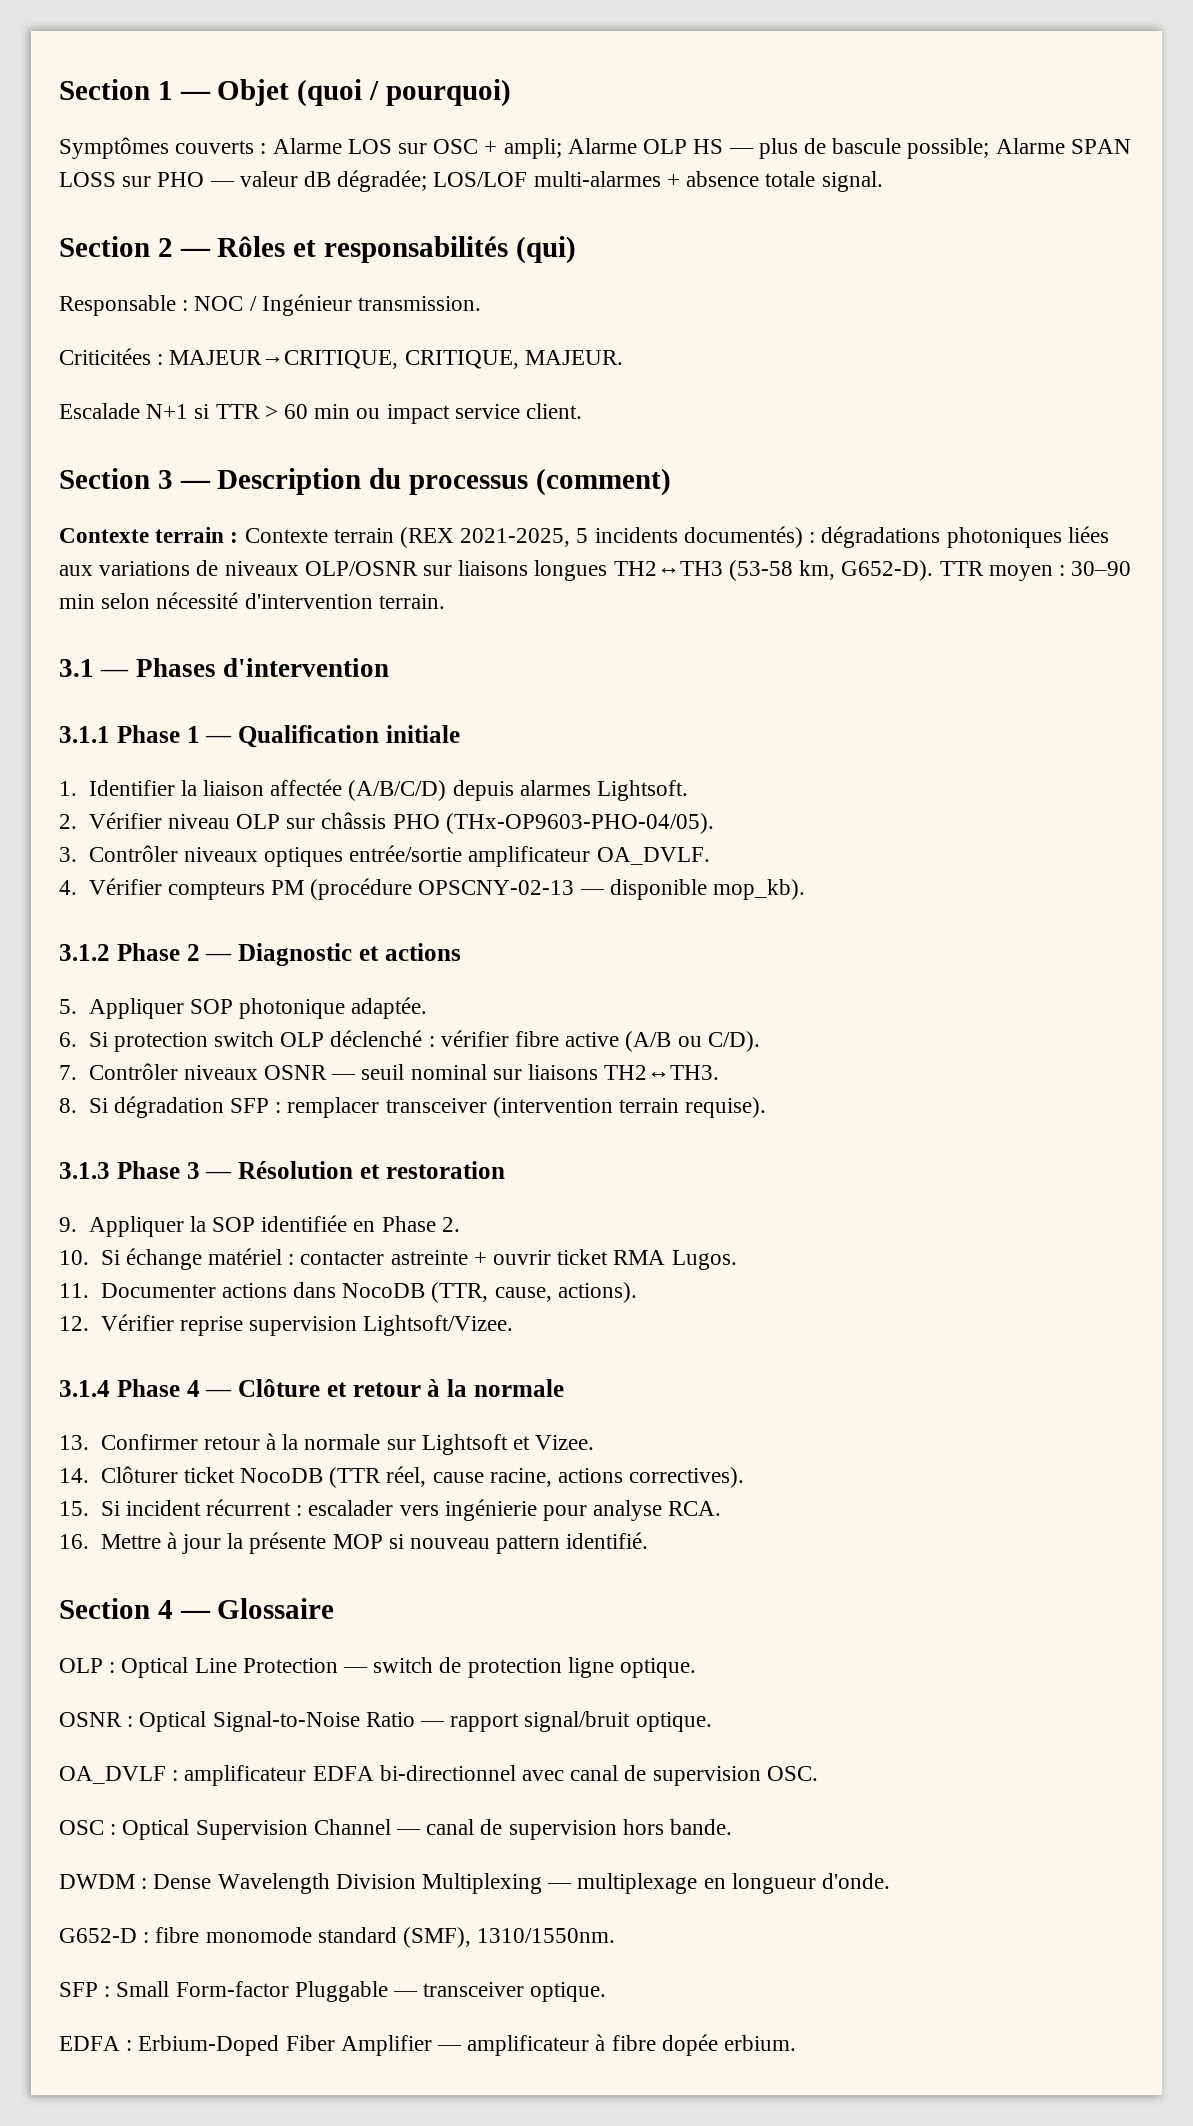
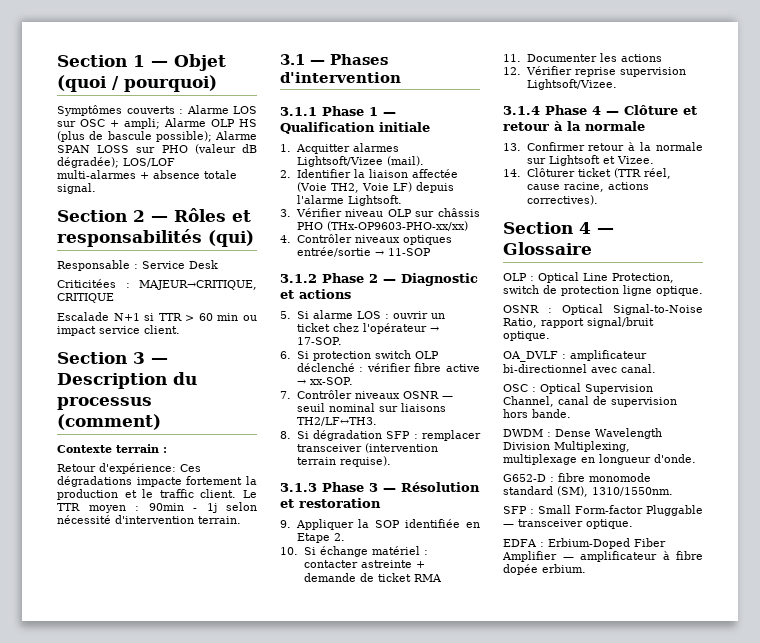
- Symptômes couverts : Alarme LOS sur OSC + ampli; Alarme OLP HS — plus de bascule possible; Alarme SPAN LOSS sur PHO — valeur dB dégradée; LOS/LOF multi-alarmes + absence totale signal.
+ Symptômes couverts : Alarme LOS sur OSC + ampli; Alarme OLP HS (plus de bascule possible); Alarme SPAN LOSS sur PHO (valeur dB dégradée); LOS/LOF multi-alarmes + absence totale signal.
- Responsable : NOC / Ingénieur transmission.
+ Responsable : Service Desk
- Criticitées : MAJEUR→CRITIQUE, CRITIQUE, MAJEUR.
+ Criticitées : MAJEUR→CRITIQUE, CRITIQUE
- Contexte terrain : Contexte terrain (REX 2021-2025, 5 incidents documentés) : dégradations photoniques liées aux variations de niveaux OLP/OSNR sur liaisons longues TH2↔TH3 (53-58 km, G652-D). TTR moyen : 30–90 min selon nécessité d'intervention terrain.
+ Contexte terrain :
+ Retour d'expérience: Ces dégradations impacte fortement la production et le traffic client. Le TTR moyen : 90min - 1j selon nécessité d'intervention terrain.
- 1. Identifier la liaison affectée (A/B/C/D) depuis alarmes Lightsoft.
+ 1. Acquitter alarmes Lightsoft/Vizee (mail).
+ 2. Identifier la liaison affectée (Voie TH2, Voie LF) depuis l'alarme Lightsoft.
- 2. Vérifier niveau OLP sur châssis PHO (THx-OP9603-PHO-04/05).
- 3. Contrôler niveaux optiques entrée/sortie amplificateur OA_DVLF.
- 4. Vérifier compteurs PM (procédure OPSCNY-02-13 — disponible mop_kb).
+ 3. Vérifier niveau OLP sur châssis PHO (THx-OP9603-PHO-xx/xx)
+ 4. Contrôler niveaux optiques entrée/sortie → 11-SOP
- 5. Appliquer SOP photonique adaptée.
+ 5. Si alarme LOS : ouvrir un ticket chez l'opérateur → 17-SOP.
- 6. Si protection switch OLP déclenché : vérifier fibre active (A/B ou C/D).
+ 6. Si protection switch OLP déclenché : vérifier fibre active → xx-SOP.
- 7. Contrôler niveaux OSNR — seuil nominal sur liaisons TH2↔TH3.
+ 7. Contrôler niveaux OSNR — seuil nominal sur liaisons TH2/LF↔TH3.
- 9. Appliquer la SOP identifiée en Phase 2.
+ 9. Appliquer la SOP identifiée en Etape 2.
- 10. Si échange matériel : contacter astreinte + ouvrir ticket RMA Lugos.
+ 10. Si échange matériel : contacter astreinte + demande de ticket RMA
- 11. Documenter actions dans NocoDB (TTR, cause, actions).
+ 11. Documenter les actions
- 14. Clôturer ticket NocoDB (TTR réel, cause racine, actions correctives).
+ 14. Clôturer ticket (TTR réel, cause racine, actions correctives).
- 15. Si incident récurrent : escalader vers ingénierie pour analyse RCA.
- 16. Mettre à jour la présente MOP si nouveau pattern identifié.
- OLP : Optical Line Protection — switch de protection ligne optique.
+ OLP : Optical Line Protection, switch de protection ligne optique.
- OSNR : Optical Signal-to-Noise Ratio — rapport signal/bruit optique.
+ OSNR : Optical Signal-to-Noise Ratio, rapport signal/bruit optique.
- OA_DVLF : amplificateur EDFA bi-directionnel avec canal de supervision OSC.
+ OA_DVLF : amplificateur bi-directionnel avec canal.
- OSC : Optical Supervision Channel — canal de supervision hors bande.
+ OSC : Optical Supervision Channel, canal de supervision hors bande.
- DWDM : Dense Wavelength Division Multiplexing — multiplexage en longueur d'onde.
+ DWDM : Dense Wavelength Division Multiplexing, multiplexage en longueur d'onde.
- G652-D : fibre monomode standard (SMF), 1310/1550nm.
+ G652-D : fibre monomode standard (SM), 1310/1550nm.

